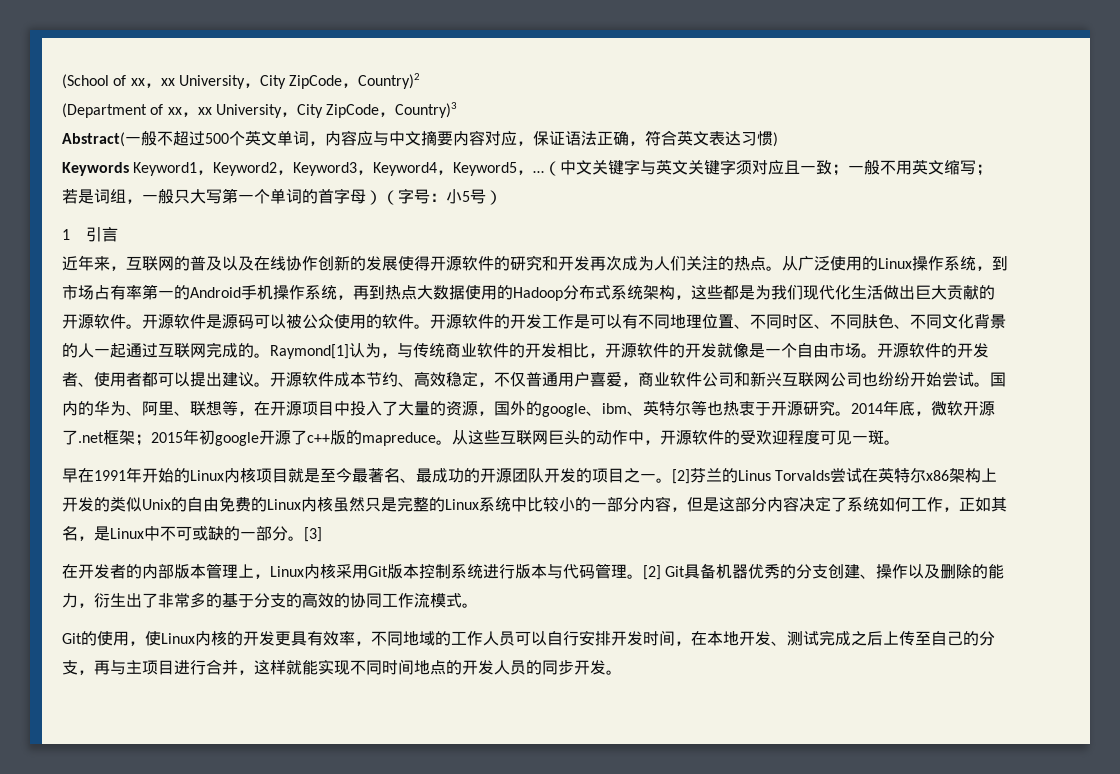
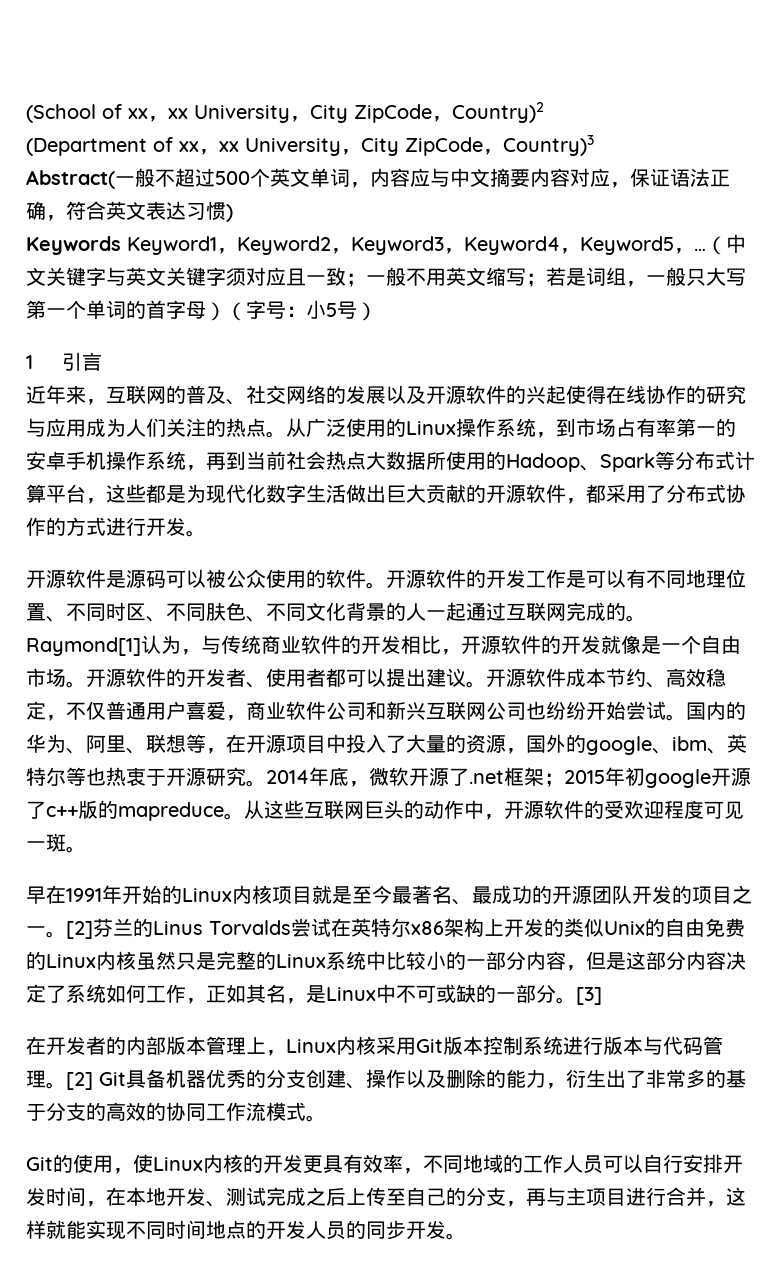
- 近年来，互联网的普及以及在线协作创新的发展使得开源软件的研究和开发再次成为人们关注的热点。
+ 近年来，互联网的普及、社交网络的发展以及开源软件的兴起使得在线协作的研究与应用成为人们关注的热点。
- 从广泛使用的Linux操作系统，到市场占有率第一的Android手机操作系统，再到热点大数据使用的Hadoop分布式系统架构，这些都是为我们现代化生活做出巨大贡献的开源软件。开源软件是源码可以被公众使用的软件。
+ 从广泛使用的Linux操作系统，到市场占有率第一的安卓手机操作系统，再到当前社会热点大数据所使用的Hadoop、Spark等分布式计算平台，这些都是为现代化数字生活做出巨大贡献的开源软件，都采用了分布式协作的方式进行开发。
+ 开源软件是源码可以被公众使用的软件。

